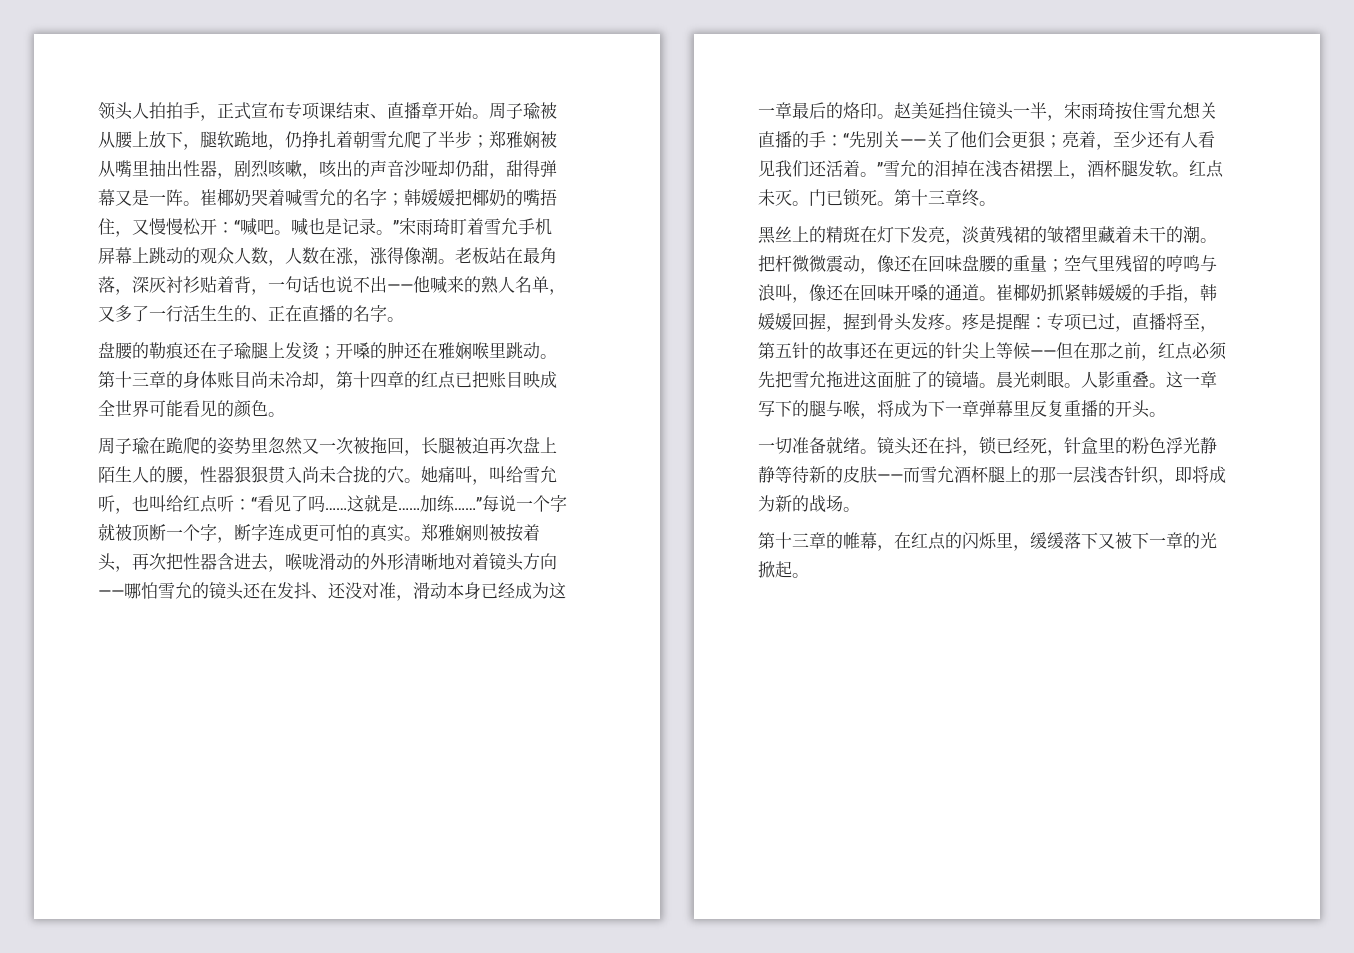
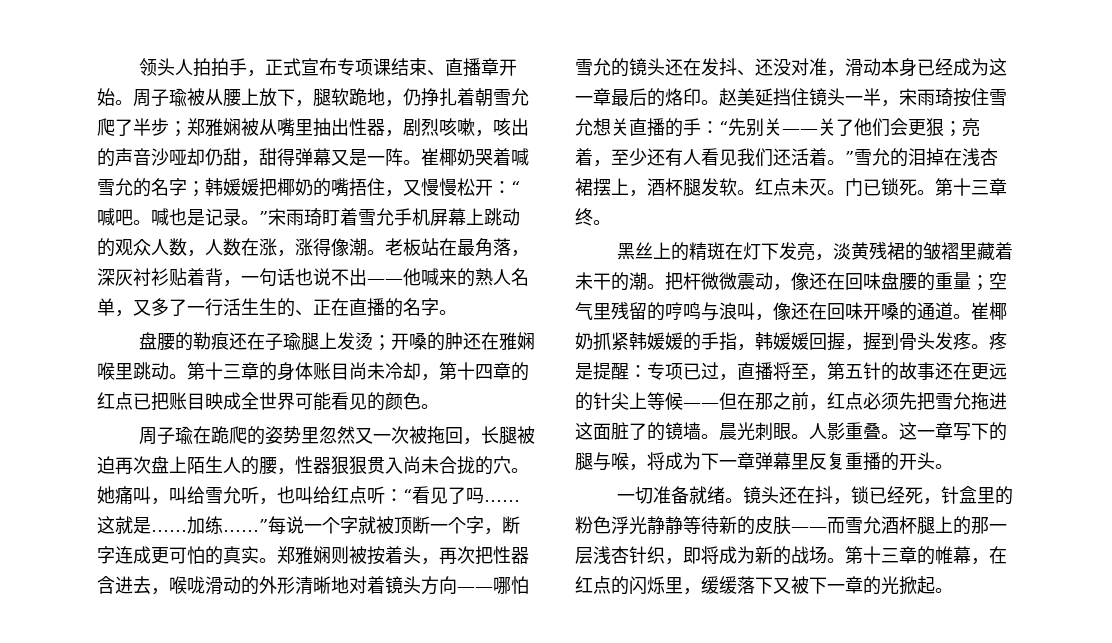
- 镜头还在抖，锁已经死，针盒里的粉色浮光静静等待新的皮肤——而雪允酒杯腿上的那一层浅杏针织，即将成为新的战场。
- 第十三章的帷幕，在红点的闪烁里，缓缓落下又被下一章的光掀起。
+ 镜头还在抖，锁已经死，针盒里的粉色浮光静静等待新的皮肤——而雪允酒杯腿上的那一层浅杏针织，即将成为新的战场。第十三章的帷幕，在红点的闪烁里，缓缓落下又被下一章的光掀起。

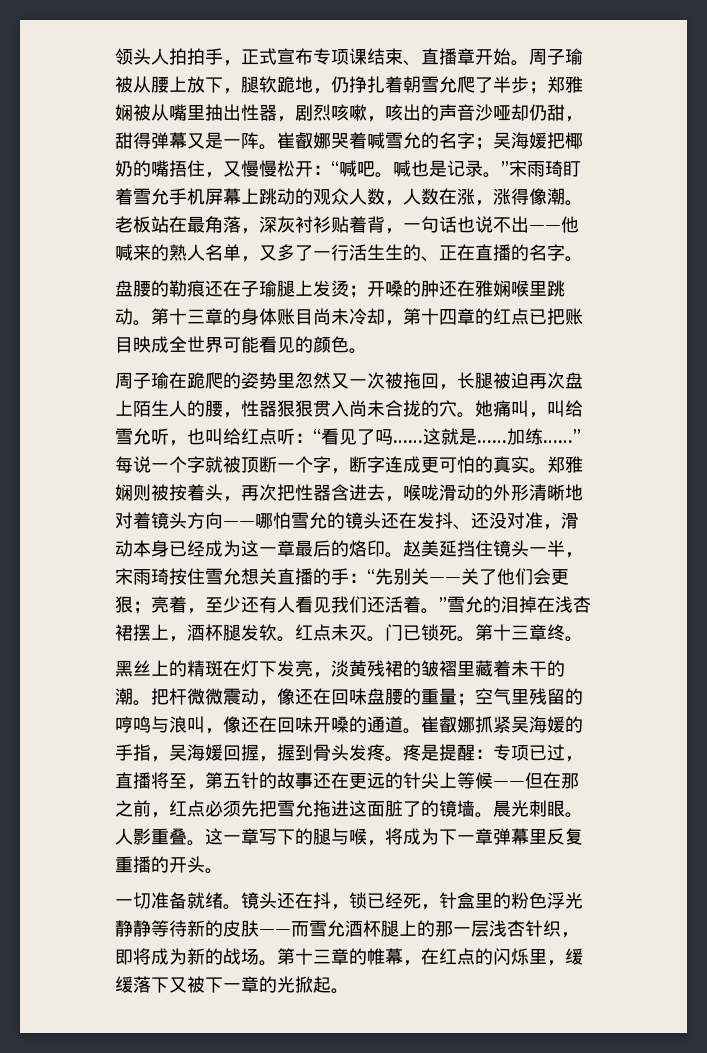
- 崔椰奶哭着喊雪允的名字；韩媛媛把椰奶的嘴捂住，又慢慢松开：“喊吧。
+ 崔叡娜哭着喊雪允的名字；吴海媛把椰奶的嘴捂住，又慢慢松开：“喊吧。
- 崔椰奶抓紧韩媛媛的手指，韩媛媛回握，握到骨头发疼。
+ 崔叡娜抓紧吴海媛的手指，吴海媛回握，握到骨头发疼。

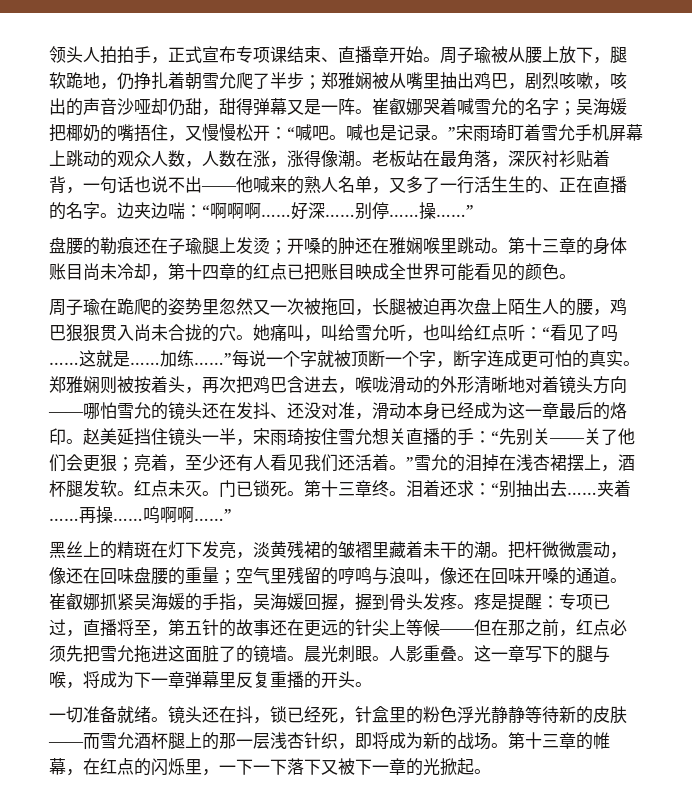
- 周子瑜被从腰上放下，腿软跪地，仍挣扎着朝雪允爬了半步；郑雅娴被从嘴里抽出性器，剧烈咳嗽，咳出的声音沙哑却仍甜，甜得弹幕又是一阵。
+ 周子瑜被从腰上放下，腿软跪地，仍挣扎着朝雪允爬了半步；郑雅娴被从嘴里抽出鸡巴，剧烈咳嗽，咳出的声音沙哑却仍甜，甜得弹幕又是一阵。
+ 边夹边喘：“啊啊啊……好深……别停……操……”
- 周子瑜在跪爬的姿势里忽然又一次被拖回，长腿被迫再次盘上陌生人的腰，性器狠狠贯入尚未合拢的穴。
+ 周子瑜在跪爬的姿势里忽然又一次被拖回，长腿被迫再次盘上陌生人的腰，鸡巴狠狠贯入尚未合拢的穴。
- 郑雅娴则被按着头，再次把性器含进去，喉咙滑动的外形清晰地对着镜头方向——哪怕雪允的镜头还在发抖、还没对准，滑动本身已经成为这一章最后的烙印。
+ 郑雅娴则被按着头，再次把鸡巴含进去，喉咙滑动的外形清晰地对着镜头方向——哪怕雪允的镜头还在发抖、还没对准，滑动本身已经成为这一章最后的烙印。
+ 泪着还求：“别抽出去……夹着……再操……呜啊啊……”
- 第十三章的帷幕，在红点的闪烁里，缓缓落下又被下一章的光掀起。
+ 第十三章的帷幕，在红点的闪烁里，一下一下落下又被下一章的光掀起。

